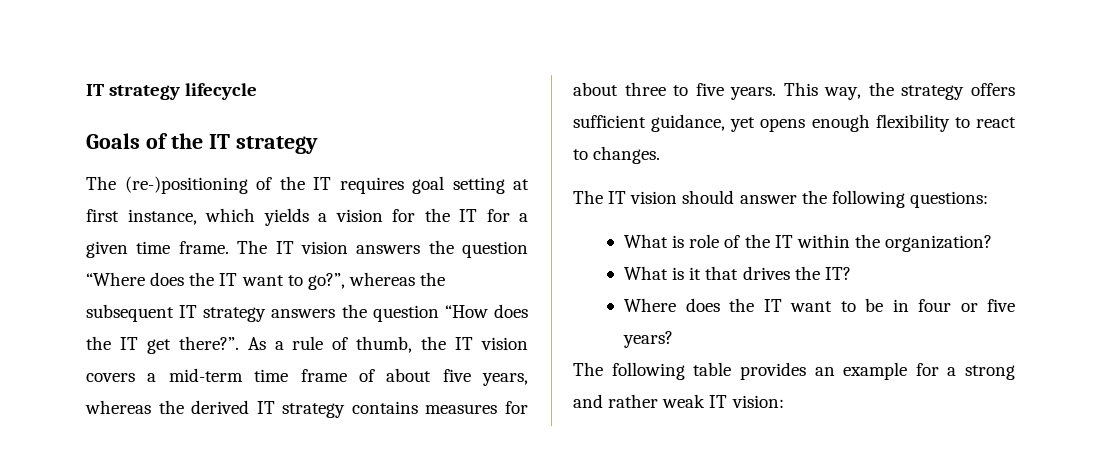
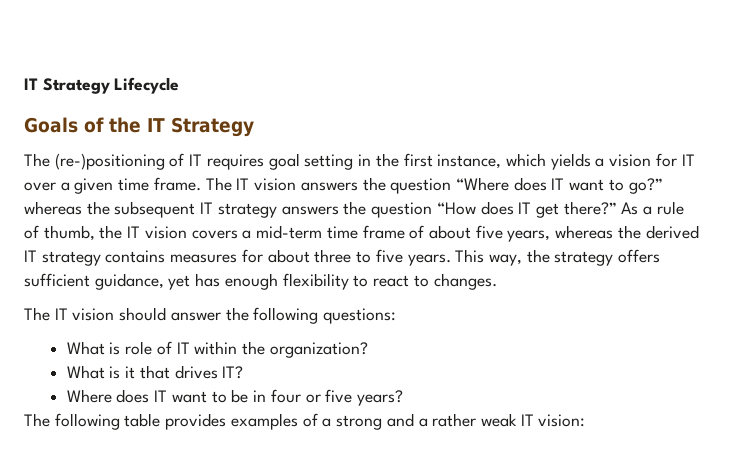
- IT strategy lifecycle
+ IT Strategy Lifecycle
- Goals of the IT strategy
+ Goals of the IT Strategy
- The (re-)positioning of the IT requires goal setting at first instance, which yields a vision for the IT for a given time frame.
+ The (re-)positioning of IT requires goal setting in the first instance, which yields a vision for IT over a given time frame.
- The IT vision answers the question “Where does the IT want to go?”, whereas the subsequent IT strategy answers the question “How does the IT get there?”.
+ The IT vision answers the question “Where does IT want to go?” whereas the subsequent IT strategy answers the question “How does IT get there?”
- This way, the strategy offers sufficient guidance, yet opens enough flexibility to react to changes.
+ This way, the strategy offers sufficient guidance, yet has enough flexibility to react to changes.
- What is role of the IT within the organization?
+ What is role of IT within the organization?
- What is it that drives the IT?
+ What is it that drives IT?
- Where does the IT want to be in four or five years?
+ Where does IT want to be in four or five years?
- The following table provides an example for a strong and rather weak IT vision:
+ The following table provides examples of a strong and a rather weak IT vision:

